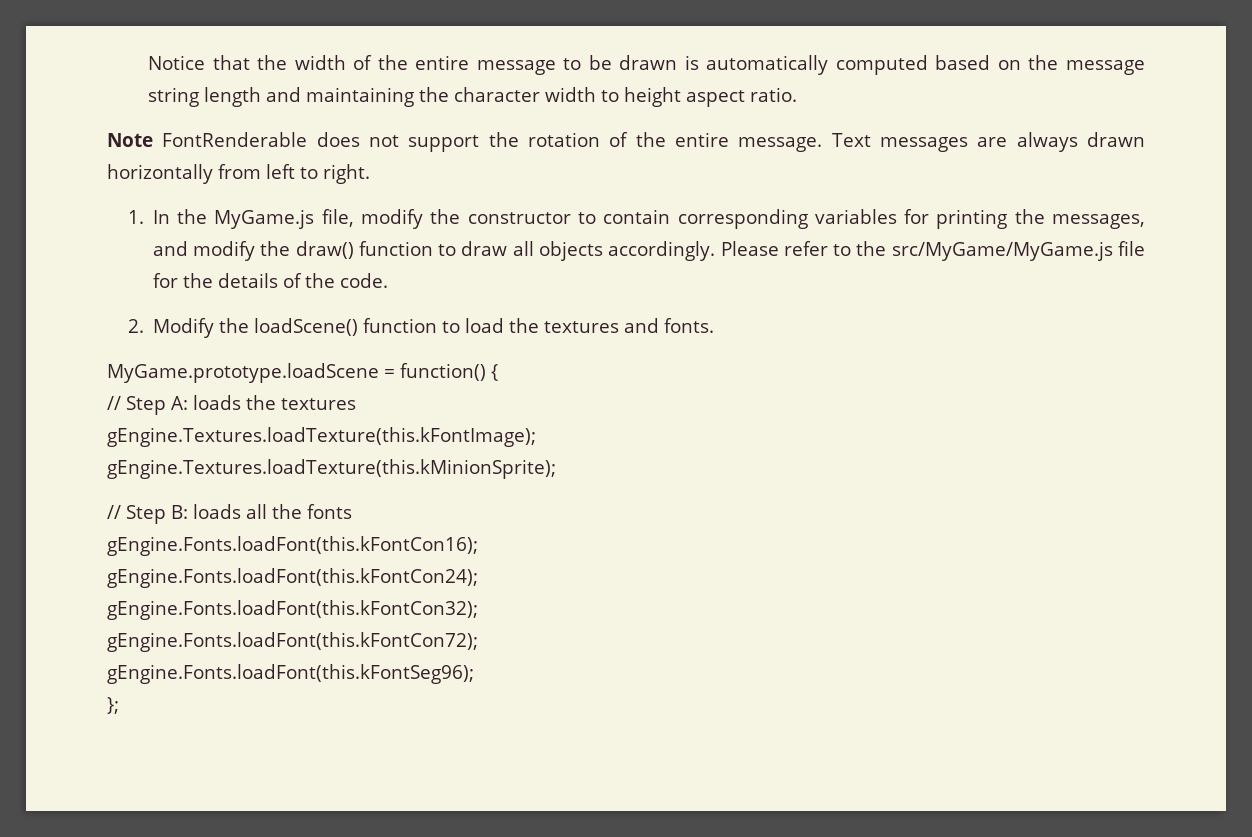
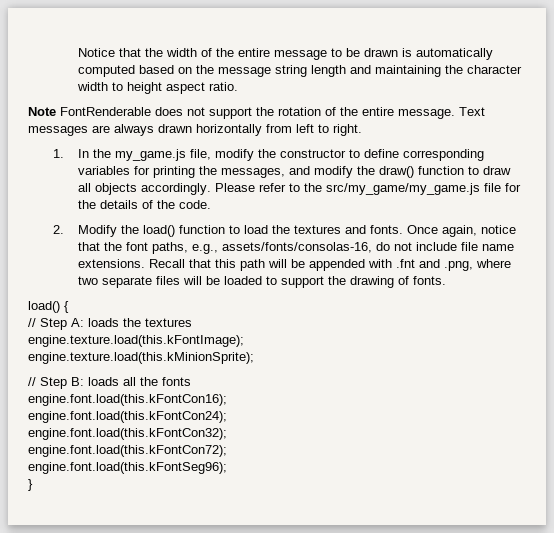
- 1. In the MyGame.js file, modify the constructor to contain corresponding variables for printing the messages, and modify the draw() function to draw all objects accordingly.
+ 1. In the my_game.js file, modify the constructor to define corresponding variables for printing the messages, and modify the draw() function to draw all objects accordingly.
- Please refer to the src/MyGame/MyGame.js file for the details of the code.
+ Please refer to the src/my_game/my_game.js file for the details of the code.
- 2. Modify the loadScene() function to load the textures and fonts.
- MyGame.prototype.loadScene = function() {
+ 2. Modify the load() function to load the textures and fonts. Once again, notice that the font paths, e.g., assets/fonts/consolas-16, do not include file name extensions. Recall that this path will be appended with .fnt and .png, where two separate files will be loaded to support the drawing of fonts.
+ load() {
- gEngine.Textures.loadTexture(this.kFontImage);
- gEngine.Textures.loadTexture(this.kMinionSprite);
+ engine.texture.load(this.kFontImage);
+ engine.texture.load(this.kMinionSprite);
- gEngine.Fonts.loadFont(this.kFontCon16);
- gEngine.Fonts.loadFont(this.kFontCon24);
- gEngine.Fonts.loadFont(this.kFontCon32);
- gEngine.Fonts.loadFont(this.kFontCon72);
- gEngine.Fonts.loadFont(this.kFontSeg96);
- };
+ engine.font.load(this.kFontCon16);
+ engine.font.load(this.kFontCon24);
+ engine.font.load(this.kFontCon32);
+ engine.font.load(this.kFontCon72);
+ engine.font.load(this.kFontSeg96);
+ }

